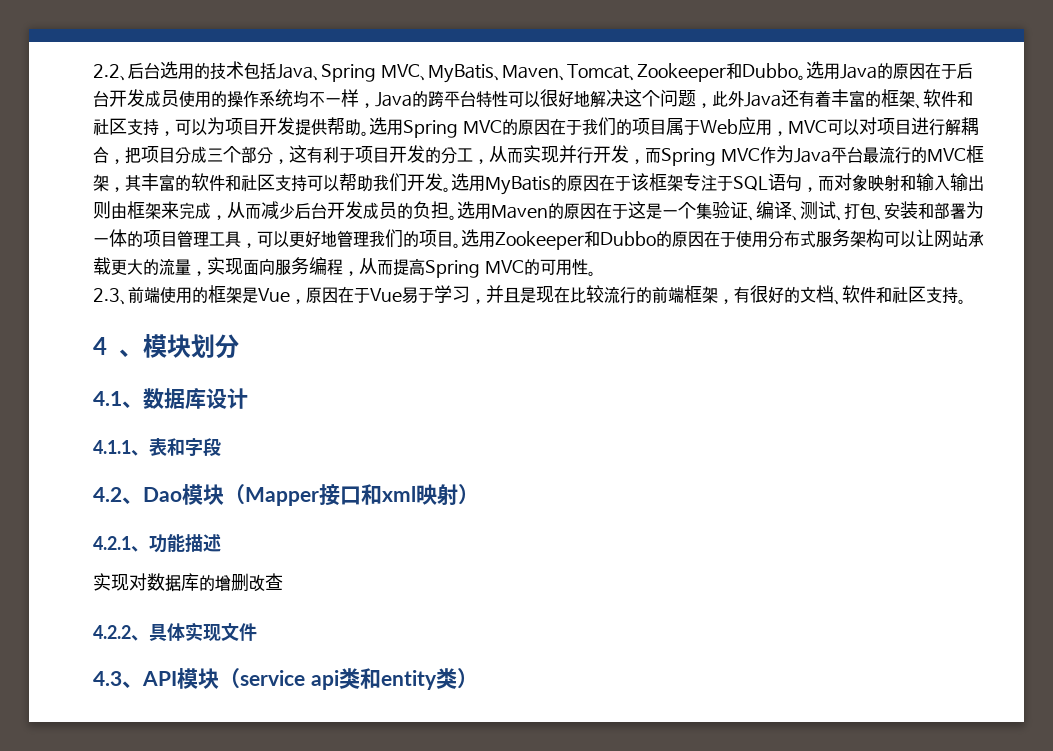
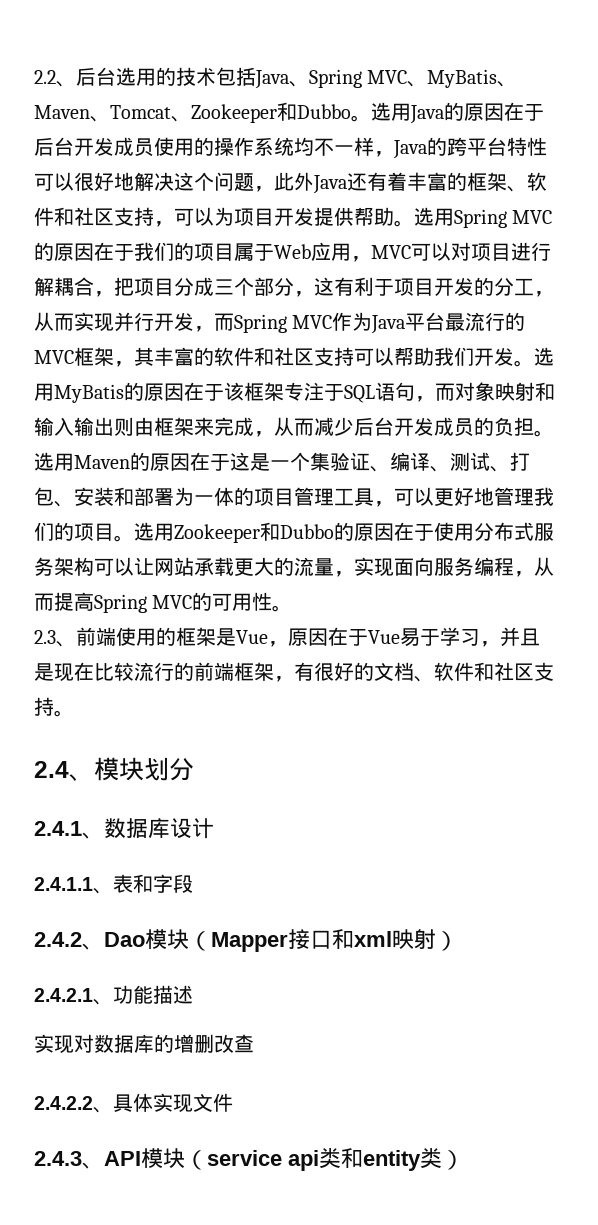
- 4、模块划分
+ 2.4、模块划分
- 4.1、数据库设计
+ 2.4.1、数据库设计
- 4.1.1、表和字段
+ 2.4.1.1、表和字段
- 4.2、Dao模块（Mapper接口和xml映射）
+ 2.4.2、Dao模块（Mapper接口和xml映射）
- 4.2.1、功能描述
+ 2.4.2.1、功能描述
- 4.2.2、具体实现文件
+ 2.4.2.2、具体实现文件
- 4.3、API模块（service api类和entity类）
+ 2.4.3、API模块（service api类和entity类）

